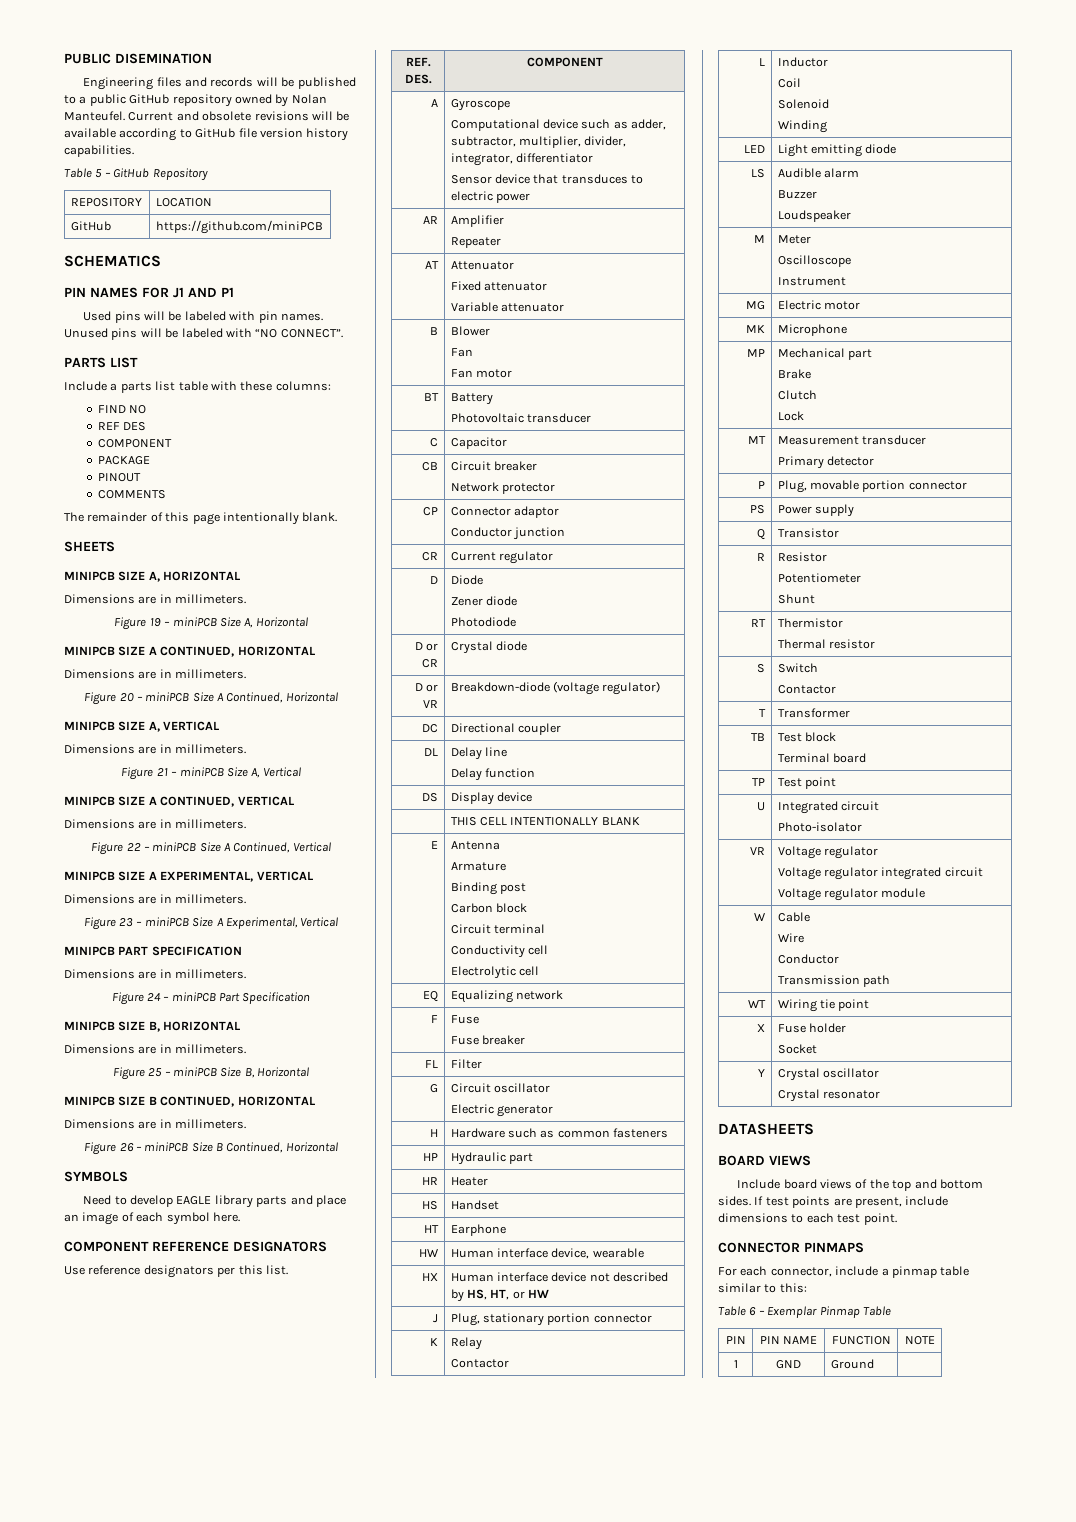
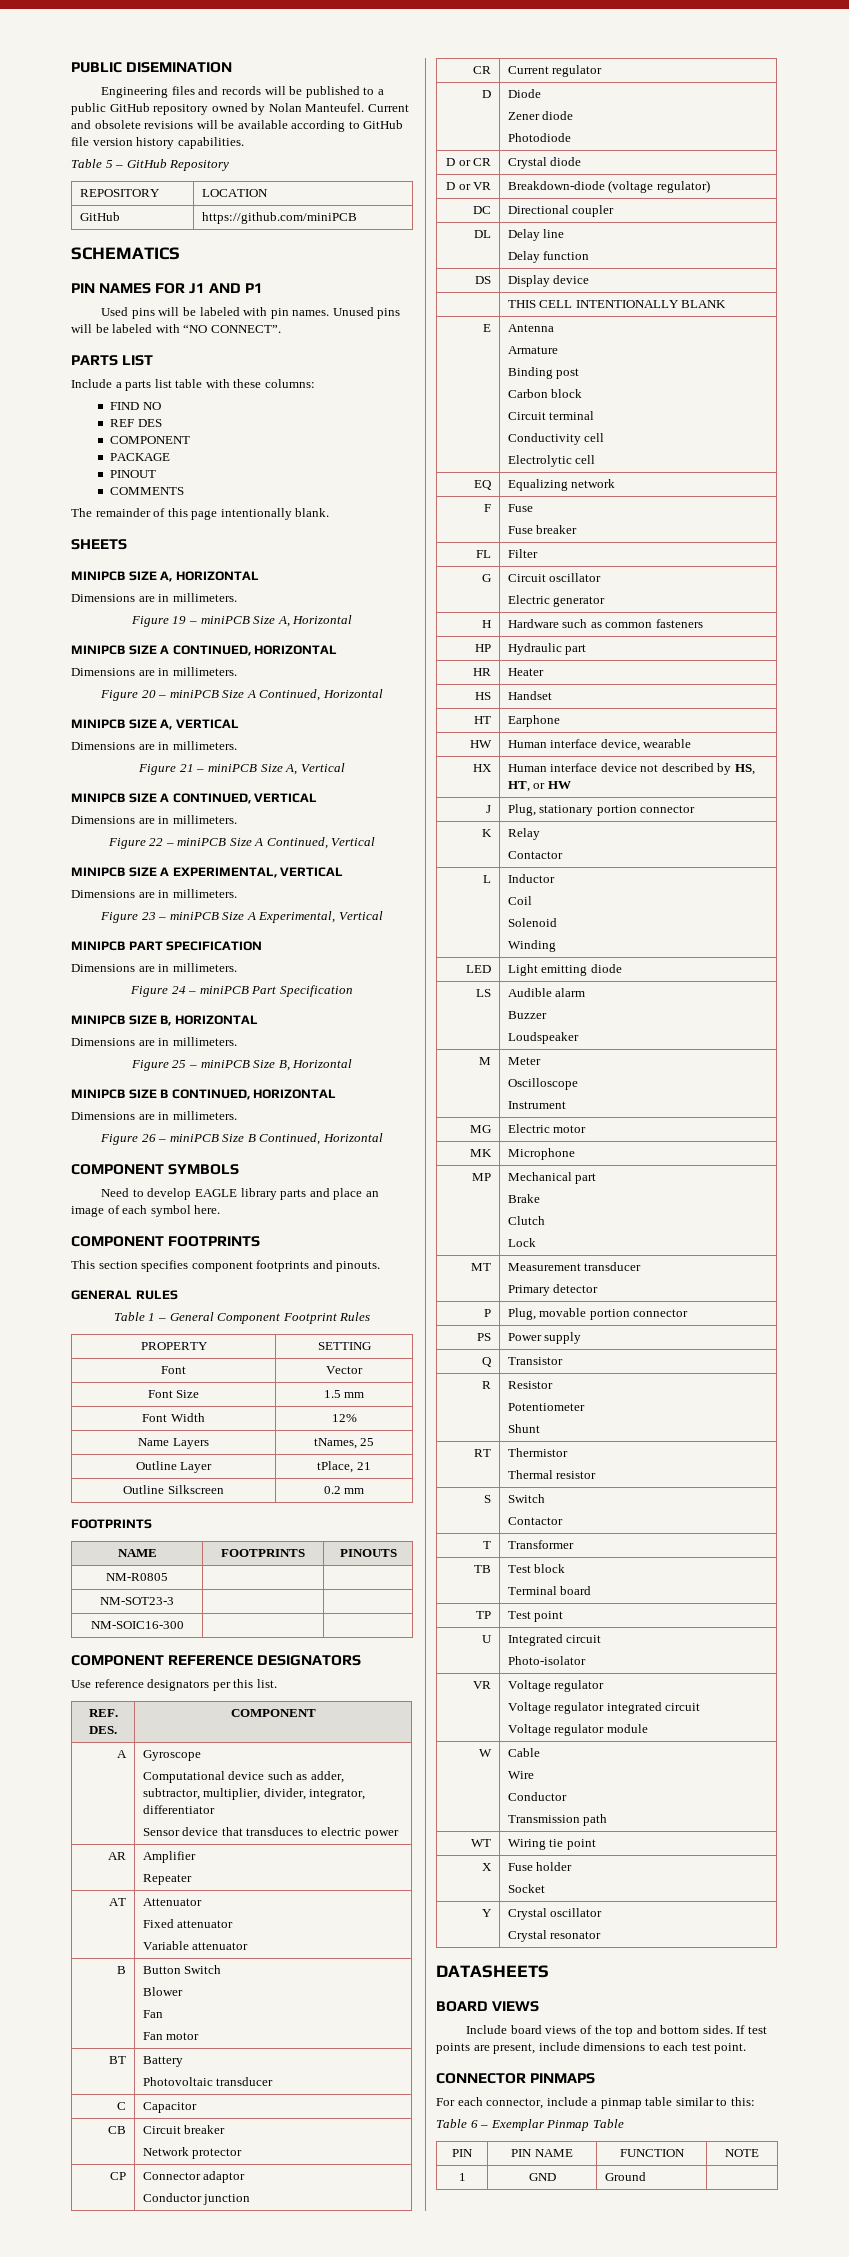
- SYMBOLS
+ COMPONENT SYMBOLS
+ COMPONENT FOOTPRINTS
+ This section specifies component footprints and pinouts.
+ GENERAL RULES
+ Table 1 – General Component Footprint Rules
+ PROPERTY | SETTING
+ Font | Vector
+ Font Size | 1.5 mm
+ Font Width | 12%
+ Name Layers | tNames, 25
+ Outline Layer | tPlace, 21
+ Outline Silkscreen | 0.2 mm
+ FOOTPRINTS
+ NAME | FOOTPRINTS | PINOUTS
+ NM-R0805 | |
+ NM-SOT23-3 | |
+ NM-SOIC16-300 | |
- B | Blower
+ B | Button Switch
+ Blower

